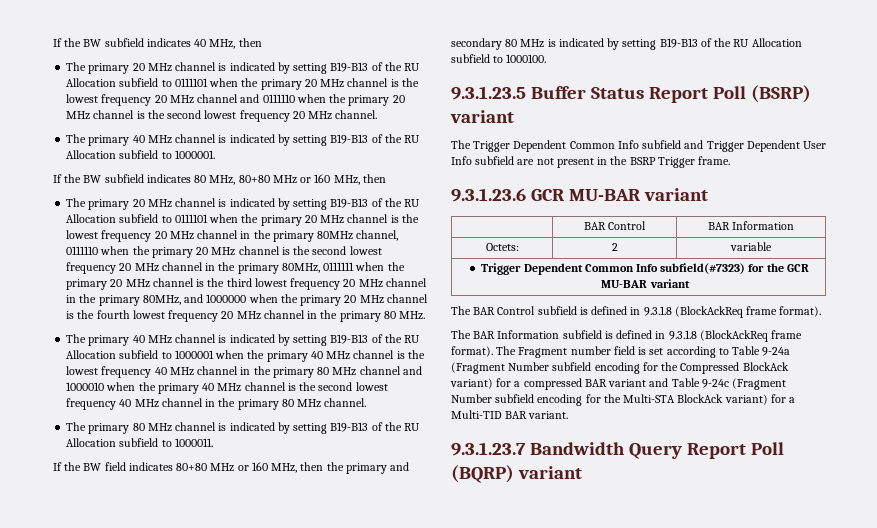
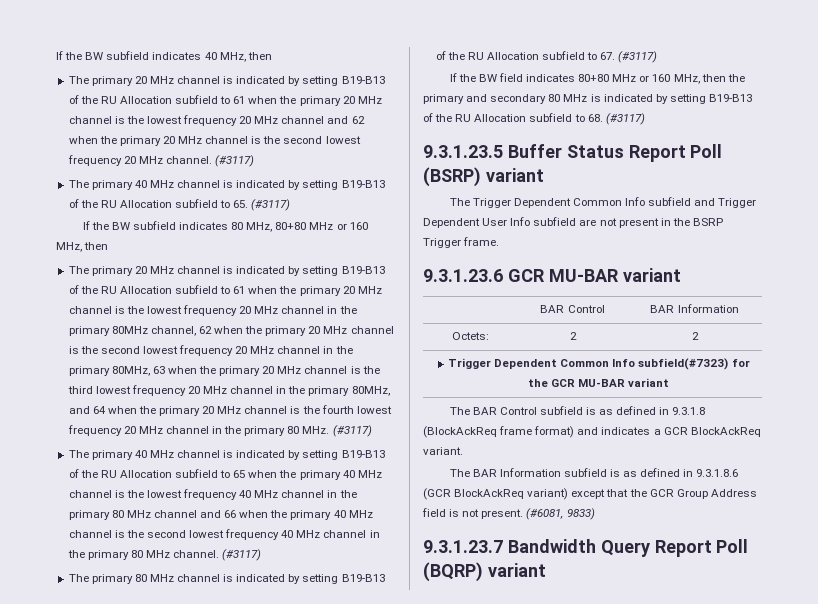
- The primary 20 MHz channel is indicated by setting B19-B13 of the RU Allocation subfield to 0111101 when the primary 20 MHz channel is the lowest frequency 20 MHz channel and 0111110 when the primary 20 MHz channel is the second lowest frequency 20 MHz channel.
+ The primary 20 MHz channel is indicated by setting B19-B13 of the RU Allocation subfield to 61 when the primary 20 MHz channel is the lowest frequency 20 MHz channel and 62 when the primary 20 MHz channel is the second lowest frequency 20 MHz channel. (#3117)
- The primary 40 MHz channel is indicated by setting B19-B13 of the RU Allocation subfield to 1000001.
+ The primary 40 MHz channel is indicated by setting B19-B13 of the RU Allocation subfield to 65. (#3117)
- The primary 20 MHz channel is indicated by setting B19-B13 of the RU Allocation subfield to 0111101 when the primary 20 MHz channel is the lowest frequency 20 MHz channel in the primary 80MHz channel, 0111110 when the primary 20 MHz channel is the second lowest frequency 20 MHz channel in the primary 80MHz, 0111111 when the primary 20 MHz channel is the third lowest frequency 20 MHz channel in the primary 80MHz, and 1000000 when the primary 20 MHz channel is the fourth lowest frequency 20 MHz channel in the primary 80 MHz.
+ The primary 20 MHz channel is indicated by setting B19-B13 of the RU Allocation subfield to 61 when the primary 20 MHz channel is the lowest frequency 20 MHz channel in the primary 80MHz channel, 62 when the primary 20 MHz channel is the second lowest frequency 20 MHz channel in the primary 80MHz, 63 when the primary 20 MHz channel is the third lowest frequency 20 MHz channel in the primary 80MHz, and 64 when the primary 20 MHz channel is the fourth lowest frequency 20 MHz channel in the primary 80 MHz. (#3117)
- The primary 40 MHz channel is indicated by setting B19-B13 of the RU Allocation subfield to 1000001 when the primary 40 MHz channel is the lowest frequency 40 MHz channel in the primary 80 MHz channel and 1000010 when the primary 40 MHz channel is the second lowest frequency 40 MHz channel in the primary 80 MHz channel.
+ The primary 40 MHz channel is indicated by setting B19-B13 of the RU Allocation subfield to 65 when the primary 40 MHz channel is the lowest frequency 40 MHz channel in the primary 80 MHz channel and 66 when the primary 40 MHz channel is the second lowest frequency 40 MHz channel in the primary 80 MHz channel. (#3117)
- The primary 80 MHz channel is indicated by setting B19-B13 of the RU Allocation subfield to 1000011.
+ The primary 80 MHz channel is indicated by setting B19-B13 of the RU Allocation subfield to 67. (#3117)
- If the BW field indicates 80+80 MHz or 160 MHz, then the primary and secondary 80 MHz is indicated by setting B19-B13 of the RU Allocation subfield to 1000100.
+ If the BW field indicates 80+80 MHz or 160 MHz, then the primary and secondary 80 MHz is indicated by setting B19-B13 of the RU Allocation subfield to 68. (#3117)
- Octets: | 2 | variable
+ Octets: | 2 | 2
- The BAR Control subfield is defined in 9.3.1.8 (BlockAckReq frame format).
+ The BAR Control subfield is as defined in 9.3.1.8 (BlockAckReq frame format) and indicates a GCR BlockAckReq variant.
- The BAR Information subfield is defined in 9.3.1.8 (BlockAckReq frame format). The Fragment number field is set according to Table 9-24a (Fragment Number subfield encoding for the Compressed BlockAck variant) for a compressed BAR variant and Table 9-24c (Fragment Number subfield encoding for the Multi-STA BlockAck variant) for a Multi-TID BAR variant.
+ The BAR Information subfield is as defined in 9.3.1.8.6 (GCR BlockAckReq variant) except that the GCR Group Address field is not present. (#6081, 9833)

